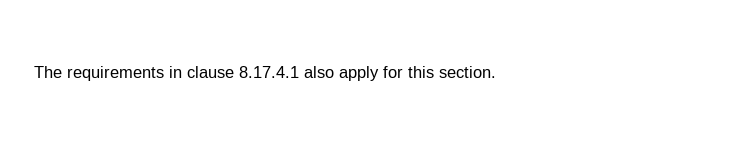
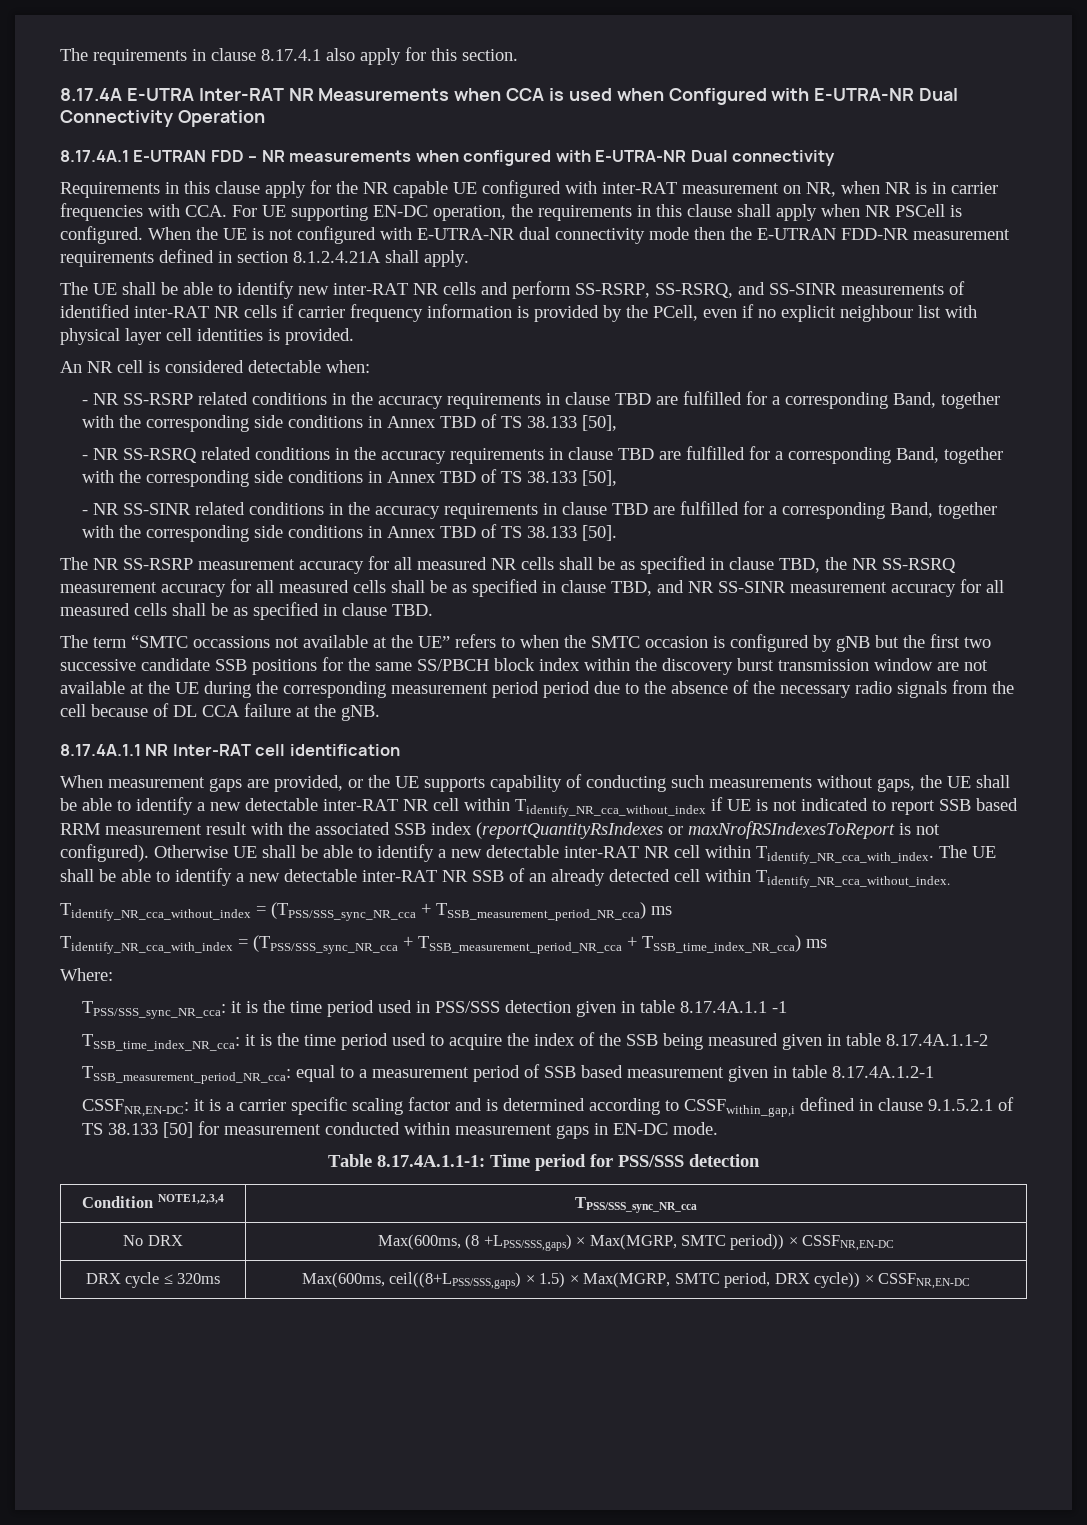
+ 8.17.4A E-UTRA Inter-RAT NR Measurements when CCA is used when Configured with E-UTRA-NR Dual Connectivity Operation
+ 8.17.4A.1 E-UTRAN FDD – NR measurements when configured with E-UTRA-NR Dual connectivity
+ Requirements in this clause apply for the NR capable UE configured with inter-RAT measurement on NR, when NR is in carrier frequencies with CCA. For UE supporting EN-DC operation, the requirements in this clause shall apply when NR PSCell is configured. When the UE is not configured with E-UTRA-NR dual connectivity mode then the E-UTRAN FDD-NR measurement requirements defined in section 8.1.2.4.21A shall apply.
+ The UE shall be able to identify new inter-RAT NR cells and perform SS-RSRP, SS-RSRQ, and SS-SINR measurements of identified inter-RAT NR cells if carrier frequency information is provided by the PCell, even if no explicit neighbour list with physical layer cell identities is provided.
+ An NR cell is considered detectable when:
+ - NR SS-RSRP related conditions in the accuracy requirements in clause TBD are fulfilled for a corresponding Band, together with the corresponding side conditions in Annex TBD of TS 38.133 [50],
+ - NR SS-RSRQ related conditions in the accuracy requirements in clause TBD are fulfilled for a corresponding Band, together with the corresponding side conditions in Annex TBD of TS 38.133 [50],
+ - NR SS-SINR related conditions in the accuracy requirements in clause TBD are fulfilled for a corresponding Band, together with the corresponding side conditions in Annex TBD of TS 38.133 [50].
+ The NR SS-RSRP measurement accuracy for all measured NR cells shall be as specified in clause TBD, the NR SS-RSRQ measurement accuracy for all measured cells shall be as specified in clause TBD, and NR SS-SINR measurement accuracy for all measured cells shall be as specified in clause TBD.
+ The term “SMTC occassions not available at the UE” refers to when the SMTC occasion is configured by gNB but the first two successive candidate SSB positions for the same SS/PBCH block index within the discovery burst transmission window are not available at the UE during the corresponding measurement period period due to the absence of the necessary radio signals from the cell because of DL CCA failure at the gNB.
+ 8.17.4A.1.1 NR Inter-RAT cell identification
+ When measurement gaps are provided, or the UE supports capability of conducting such measurements without gaps, the UE shall be able to identify a new detectable inter-RAT NR cell within Tidentify_NR_cca_without_index if UE is not indicated to report SSB based RRM measurement result with the associated SSB index (reportQuantityRsIndexes or maxNrofRSIndexesToReport is not configured). Otherwise UE shall be able to identify a new detectable inter-RAT NR cell within Tidentify_NR_cca_with_index. The UE shall be able to identify a new detectable inter-RAT NR SSB of an already detected cell within Tidentify_NR_cca_without_index.
+ Tidentify_NR_cca_without_index = (TPSS/SSS_sync_NR_cca + TSSB_measurement_period_NR_cca) ms
+ Tidentify_NR_cca_with_index = (TPSS/SSS_sync_NR_cca + TSSB_measurement_period_NR_cca + TSSB_time_index_NR_cca) ms
+ Where:
+ TPSS/SSS_sync_NR_cca: it is the time period used in PSS/SSS detection given in table 8.17.4A.1.1 -1
+ TSSB_time_index_NR_cca: it is the time period used to acquire the index of the SSB being measured given in table 8.17.4A.1.1-2
+ TSSB_measurement_period_NR_cca: equal to a measurement period of SSB based measurement given in table 8.17.4A.1.2-1
+ CSSFNR,EN-DC: it is a carrier specific scaling factor and is determined according to CSSFwithin_gap,i defined in clause 9.1.5.2.1 of TS 38.133 [50] for measurement conducted within measurement gaps in EN-DC mode.
+ Table 8.17.4A.1.1-1: Time period for PSS/SSS detection
+ Condition NOTE1,2,3,4 | TPSS/SSS_sync_NR_cca
+ No DRX | Max(600ms, (8 +LPSS/SSS,gaps) × Max(MGRP, SMTC period)) × CSSFNR,EN-DC
+ DRX cycle ≤ 320ms | Max(600ms, ceil((8+LPSS/SSS,gaps) × 1.5) × Max(MGRP, SMTC period, DRX cycle)) × CSSFNR,EN-DC

